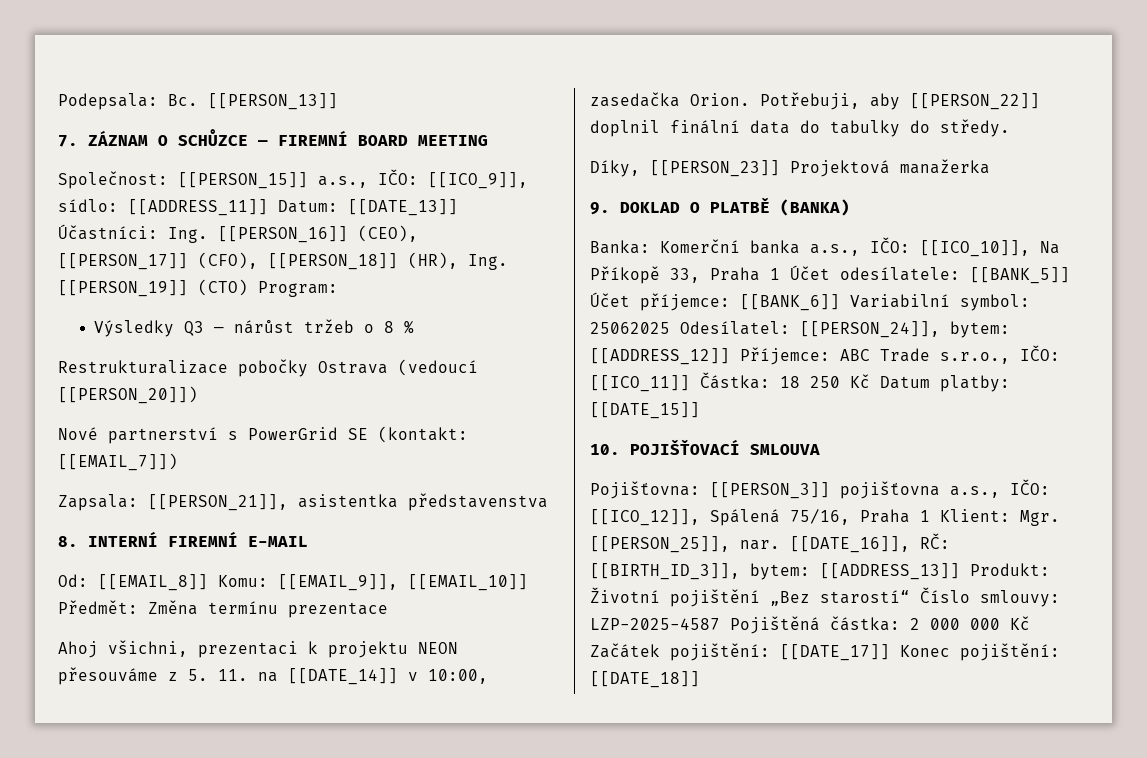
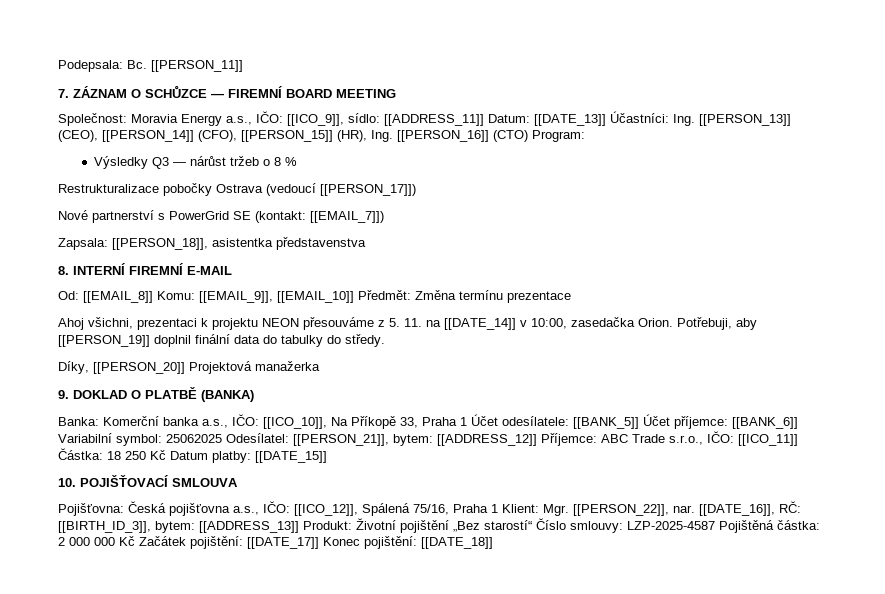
- Podepsala: Bc. [[PERSON_13]]
+ Podepsala: Bc. [[PERSON_11]]
- Společnost: [[PERSON_15]] a.s., IČO: [[ICO_9]], sídlo: [[ADDRESS_11]] Datum: [[DATE_13]] Účastníci: Ing. [[PERSON_16]] (CEO), [[PERSON_17]] (CFO), [[PERSON_18]] (HR), Ing. [[PERSON_19]] (CTO) Program:
+ Společnost: Moravia Energy a.s., IČO: [[ICO_9]], sídlo: [[ADDRESS_11]] Datum: [[DATE_13]] Účastníci: Ing. [[PERSON_13]] (CEO), [[PERSON_14]] (CFO), [[PERSON_15]] (HR), Ing. [[PERSON_16]] (CTO) Program:
- Restrukturalizace pobočky Ostrava (vedoucí [[PERSON_20]])
+ Restrukturalizace pobočky Ostrava (vedoucí [[PERSON_17]])
- Zapsala: [[PERSON_21]], asistentka představenstva
+ Zapsala: [[PERSON_18]], asistentka představenstva
- Potřebuji, aby [[PERSON_22]] doplnil finální data do tabulky do středy.
+ Potřebuji, aby [[PERSON_19]] doplnil finální data do tabulky do středy.
- Díky, [[PERSON_23]] Projektová manažerka
+ Díky, [[PERSON_20]] Projektová manažerka
- Banka: Komerční banka a.s., IČO: [[ICO_10]], Na Příkopě 33, Praha 1 Účet odesílatele: [[BANK_5]] Účet příjemce: [[BANK_6]] Variabilní symbol: 25062025 Odesílatel: [[PERSON_24]], bytem: [[ADDRESS_12]] Příjemce: ABC Trade s.r.o., IČO: [[ICO_11]] Částka: 18 250 Kč Datum platby: [[DATE_15]]
+ Banka: Komerční banka a.s., IČO: [[ICO_10]], Na Příkopě 33, Praha 1 Účet odesílatele: [[BANK_5]] Účet příjemce: [[BANK_6]] Variabilní symbol: 25062025 Odesílatel: [[PERSON_21]], bytem: [[ADDRESS_12]] Příjemce: ABC Trade s.r.o., IČO: [[ICO_11]] Částka: 18 250 Kč Datum platby: [[DATE_15]]
- Pojišťovna: [[PERSON_3]] pojišťovna a.s., IČO: [[ICO_12]], Spálená 75/16, Praha 1 Klient: Mgr. [[PERSON_25]], nar.
+ Pojišťovna: Česká pojišťovna a.s., IČO: [[ICO_12]], Spálená 75/16, Praha 1 Klient: Mgr. [[PERSON_22]], nar.

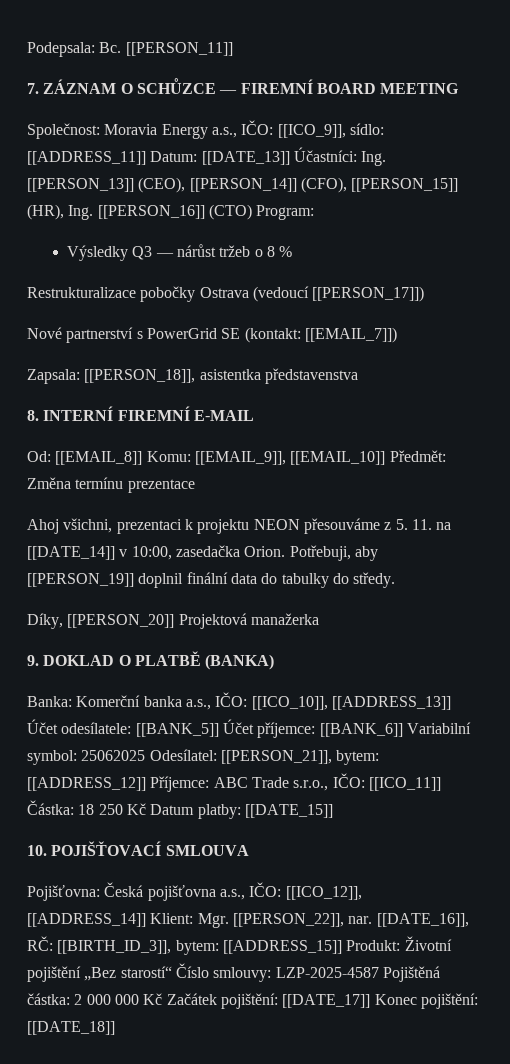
- Banka: Komerční banka a.s., IČO: [[ICO_10]], Na Příkopě 33, Praha 1 Účet odesílatele: [[BANK_5]] Účet příjemce: [[BANK_6]] Variabilní symbol: 25062025 Odesílatel: [[PERSON_21]], bytem: [[ADDRESS_12]] Příjemce: ABC Trade s.r.o., IČO: [[ICO_11]] Částka: 18 250 Kč Datum platby: [[DATE_15]]
+ Banka: Komerční banka a.s., IČO: [[ICO_10]], [[ADDRESS_13]] Účet odesílatele: [[BANK_5]] Účet příjemce: [[BANK_6]] Variabilní symbol: 25062025 Odesílatel: [[PERSON_21]], bytem: [[ADDRESS_12]] Příjemce: ABC Trade s.r.o., IČO: [[ICO_11]] Částka: 18 250 Kč Datum platby: [[DATE_15]]
- Pojišťovna: Česká pojišťovna a.s., IČO: [[ICO_12]], Spálená 75/16, Praha 1 Klient: Mgr. [[PERSON_22]], nar.
+ Pojišťovna: Česká pojišťovna a.s., IČO: [[ICO_12]], [[ADDRESS_14]] Klient: Mgr. [[PERSON_22]], nar.
- [[DATE_16]], RČ: [[BIRTH_ID_3]], bytem: [[ADDRESS_13]] Produkt: Životní pojištění „Bez starostí“ Číslo smlouvy: LZP-2025-4587 Pojištěná částka: 2 000 000 Kč Začátek pojištění: [[DATE_17]] Konec pojištění: [[DATE_18]]
+ [[DATE_16]], RČ: [[BIRTH_ID_3]], bytem: [[ADDRESS_15]] Produkt: Životní pojištění „Bez starostí“ Číslo smlouvy: LZP-2025-4587 Pojištěná částka: 2 000 000 Kč Začátek pojištění: [[DATE_17]] Konec pojištění: [[DATE_18]]

